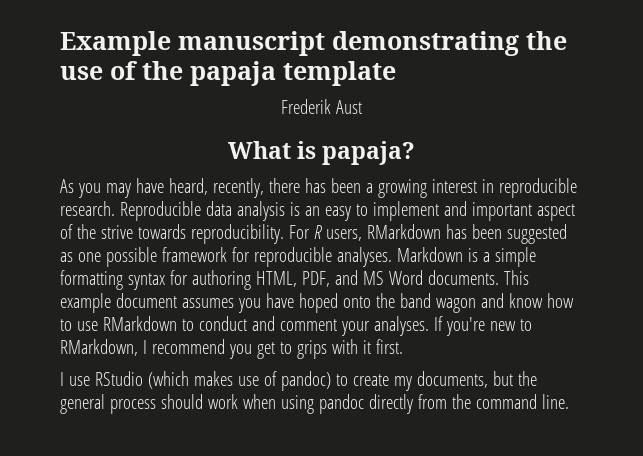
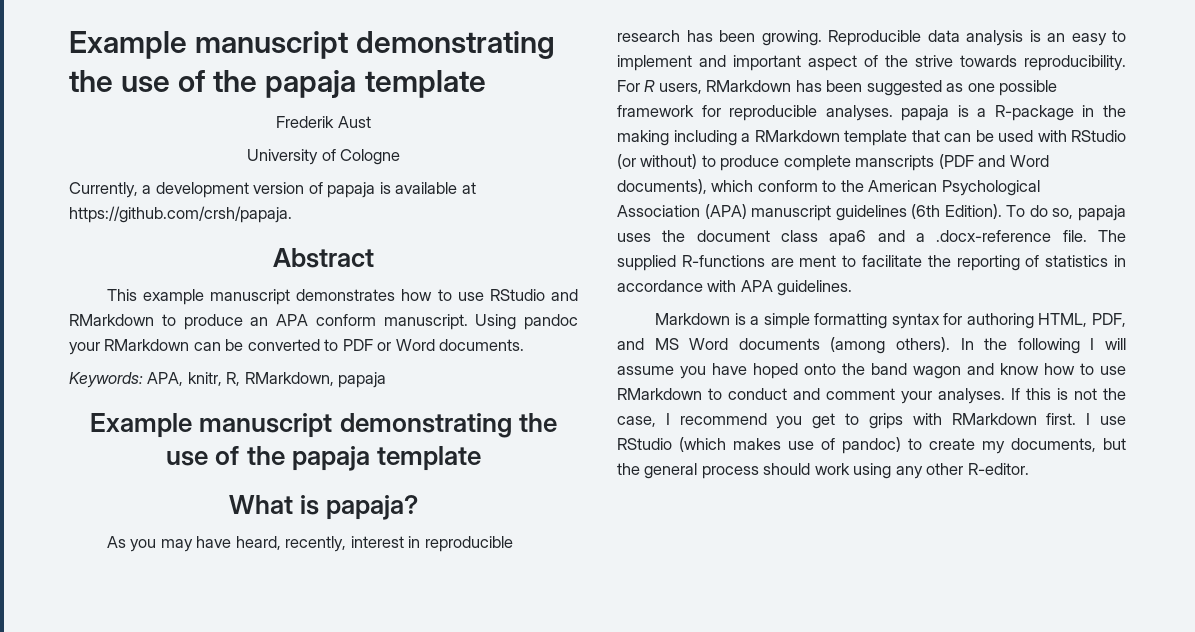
+ University of Cologne
+ Currently, a development version of papaja is available at https://github.com/crsh/papaja.
+ Abstract
+ This example manuscript demonstrates how to use RStudio and RMarkdown to produce an APA conform manuscript. Using pandoc your RMarkdown can be converted to PDF or Word documents.
+ Keywords: APA, knitr, R, RMarkdown, papaja
+ Example manuscript demonstrating the use of the papaja template
- As you may have heard, recently, there has been a growing interest in reproducible research.
+ As you may have heard, recently, interest in reproducible research has been growing.
- For R users, RMarkdown has been suggested as one possible framework for reproducible analyses. Markdown is a simple formatting syntax for authoring HTML, PDF, and MS Word documents. This example document assumes you have hoped onto the band wagon and know how to use RMarkdown to conduct and comment your analyses.
+ For R users, RMarkdown has been suggested as one possible framework for reproducible analyses. papaja is a R-package in the making including a RMarkdown template that can be used with RStudio (or without) to produce complete manscripts (PDF and Word documents), which conform to the American Psychological Association (APA) manuscript guidelines (6th Edition). To do so, papaja uses the document class apa6 and a .docx-reference file. The supplied R-functions are ment to facilitate the reporting of statistics in accordance with APA guidelines.
+ Markdown is a simple formatting syntax for authoring HTML, PDF, and MS Word documents (among others). In the following I will assume you have hoped onto the band wagon and know how to use RMarkdown to conduct and comment your analyses.
- If you're new to RMarkdown, I recommend you get to grips with it first.
- I use RStudio (which makes use of pandoc) to create my documents, but the general process should work when using pandoc directly from the command line.
+ If this is not the case, I recommend you get to grips with RMarkdown first. I use RStudio (which makes use of pandoc) to create my documents, but the general process should work using any other R-editor.

